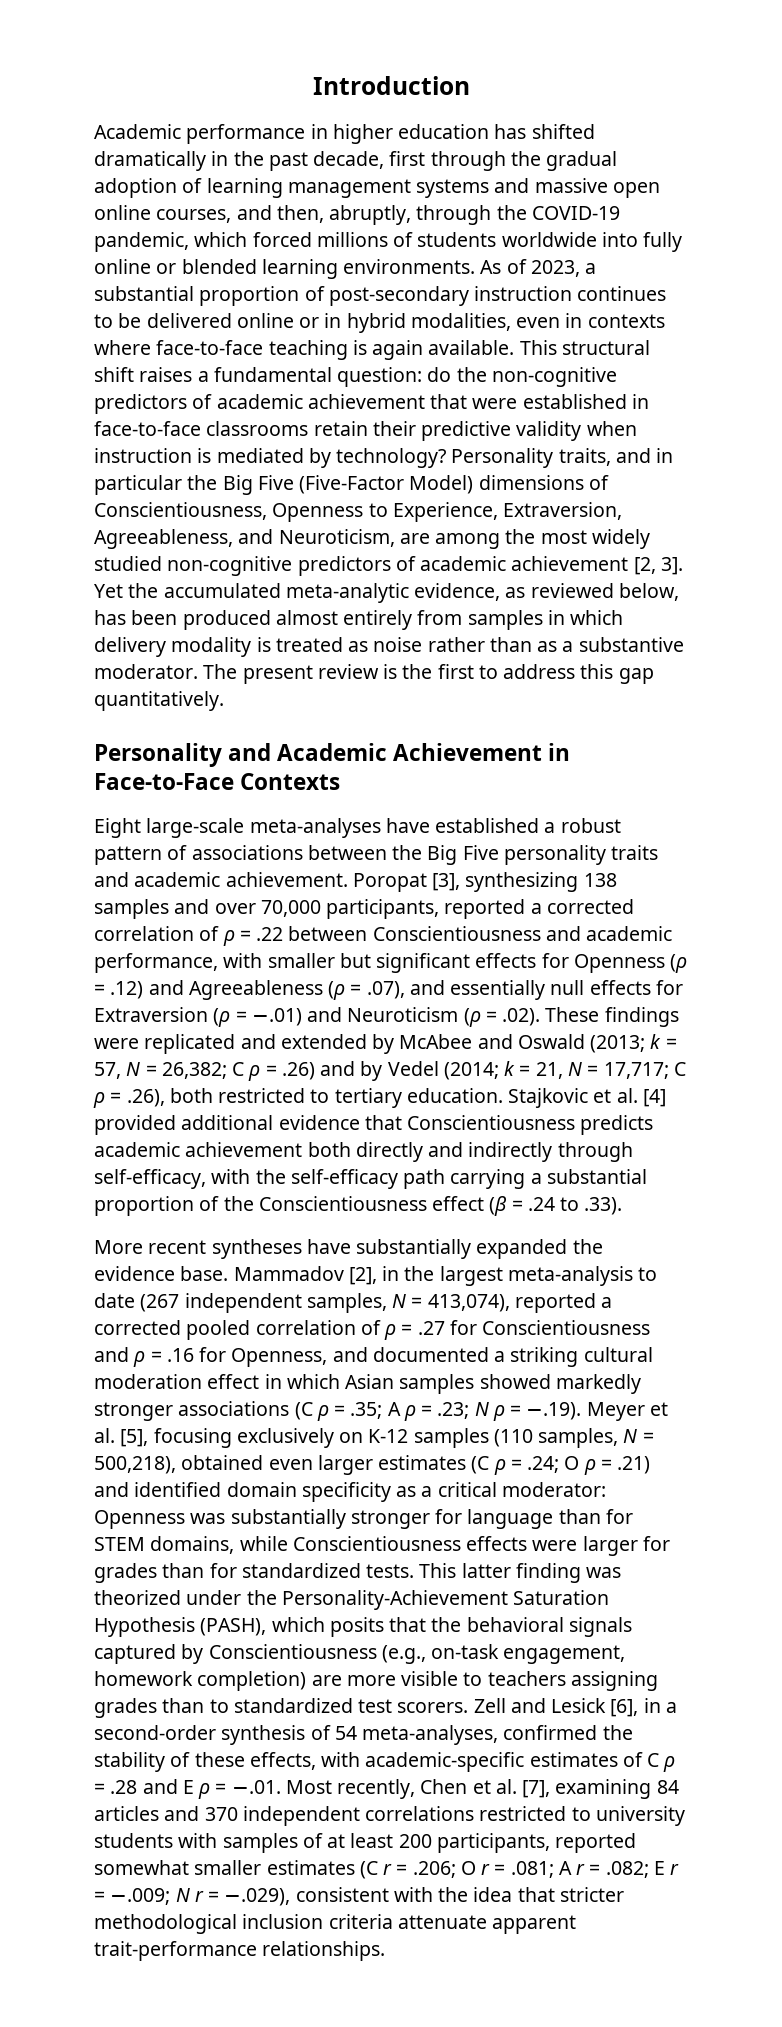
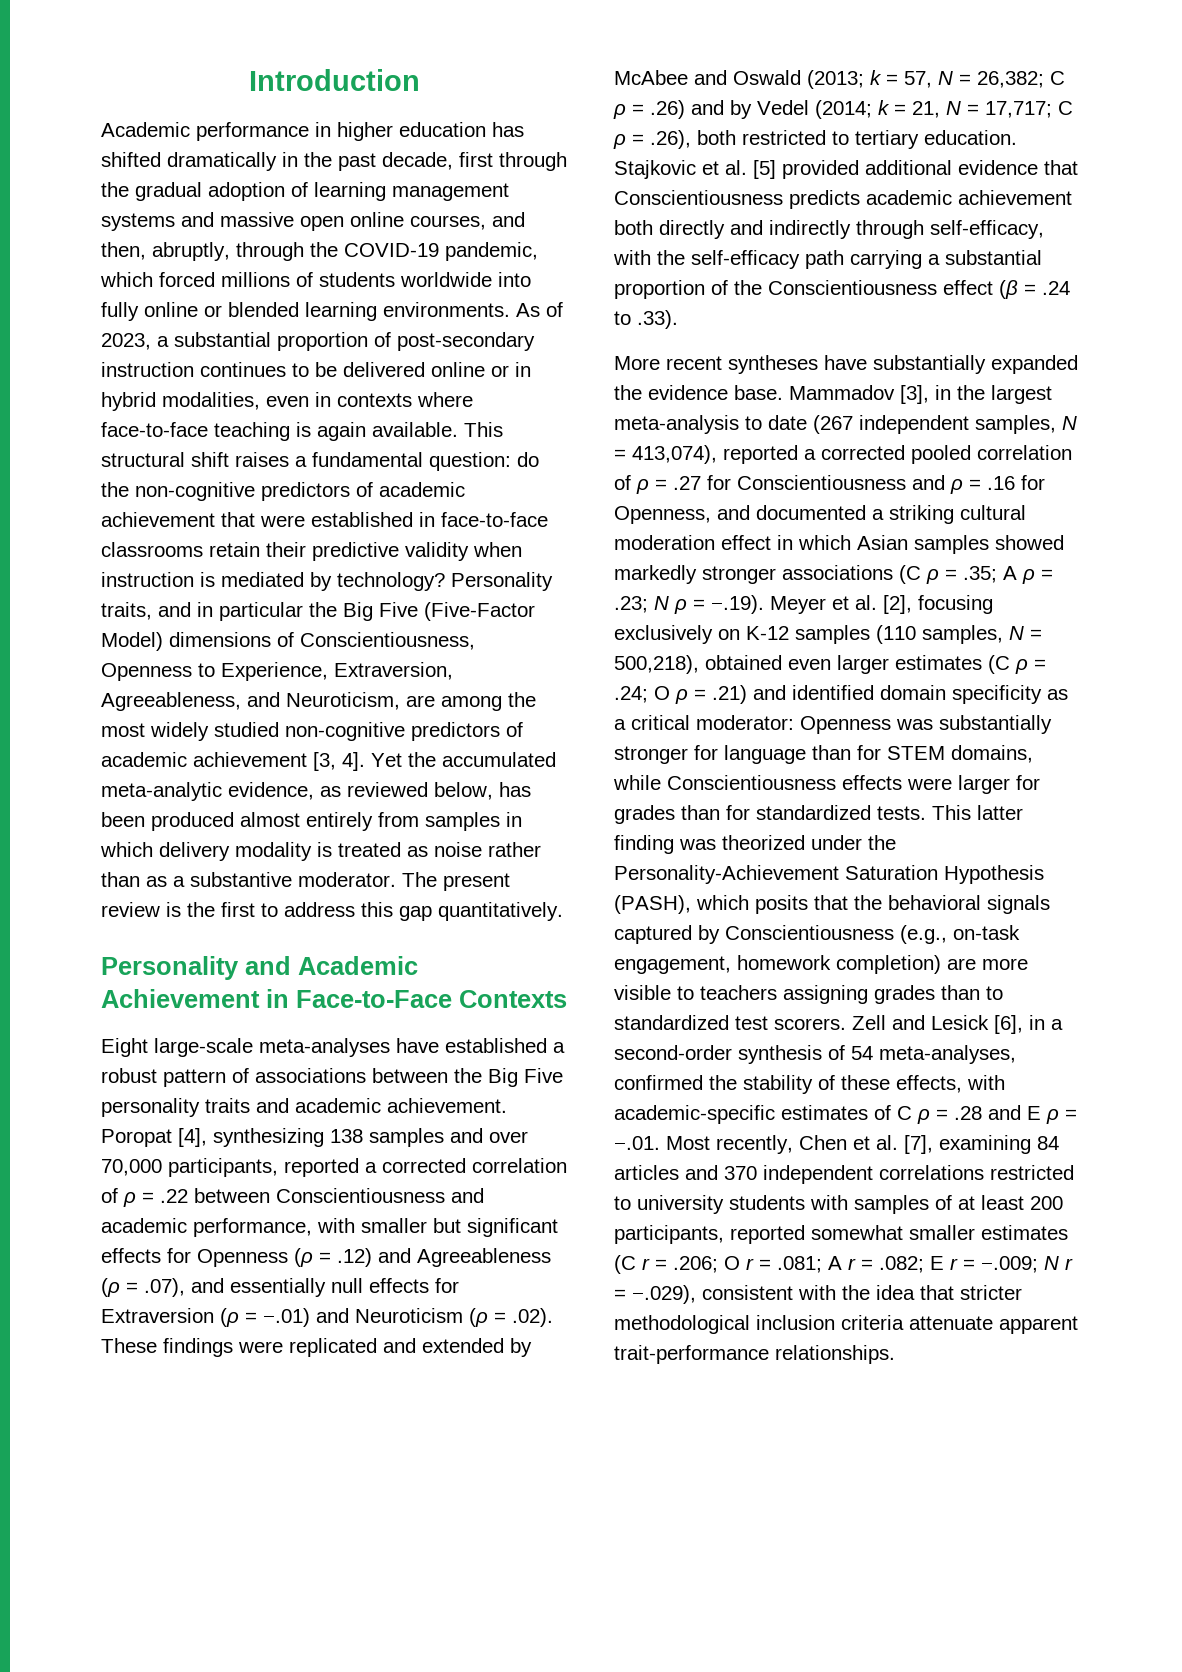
- Personality traits, and in particular the Big Five (Five-Factor Model) dimensions of Conscientiousness, Openness to Experience, Extraversion, Agreeableness, and Neuroticism, are among the most widely studied non-cognitive predictors of academic achievement [2, 3].
+ Personality traits, and in particular the Big Five (Five-Factor Model) dimensions of Conscientiousness, Openness to Experience, Extraversion, Agreeableness, and Neuroticism, are among the most widely studied non-cognitive predictors of academic achievement [3, 4].
- Poropat [3], synthesizing 138 samples and over 70,000 participants, reported a corrected correlation of ρ = .22 between Conscientiousness and academic performance, with smaller but significant effects for Openness (ρ = .12) and Agreeableness (ρ = .07), and essentially null effects for Extraversion (ρ = −.01) and Neuroticism (ρ = .02). These findings were replicated and extended by McAbee and Oswald (2013;
+ Poropat [4], synthesizing 138 samples and over 70,000 participants, reported a corrected correlation of ρ = .22 between Conscientiousness and academic performance, with smaller but significant effects for Openness (ρ = .12) and Agreeableness (ρ = .07), and essentially null effects for Extraversion (ρ = −.01) and Neuroticism (ρ = .02). These findings were replicated and extended by McAbee and Oswald (2013;
- Stajkovic et al. [4] provided additional evidence that Conscientiousness predicts academic achievement both directly and indirectly through self-efficacy, with the self-efficacy path carrying a substantial proportion of the Conscientiousness effect (β = .24 to .33).
+ Stajkovic et al. [5] provided additional evidence that Conscientiousness predicts academic achievement both directly and indirectly through self-efficacy, with the self-efficacy path carrying a substantial proportion of the Conscientiousness effect (β = .24 to .33).
- Mammadov [2], in the largest meta-analysis to date (267 independent samples, N = 413,074), reported a corrected pooled correlation of ρ = .27 for Conscientiousness and ρ = .16 for Openness, and documented a striking cultural moderation effect in which Asian samples showed markedly stronger associations (C ρ = .35;
+ Mammadov [3], in the largest meta-analysis to date (267 independent samples, N = 413,074), reported a corrected pooled correlation of ρ = .27 for Conscientiousness and ρ = .16 for Openness, and documented a striking cultural moderation effect in which Asian samples showed markedly stronger associations (C ρ = .35;
- N ρ = −.19). Meyer et al. [5], focusing exclusively on K-12 samples (110 samples, N = 500,218), obtained even larger estimates (C ρ = .24;
+ N ρ = −.19). Meyer et al. [2], focusing exclusively on K-12 samples (110 samples, N = 500,218), obtained even larger estimates (C ρ = .24;

